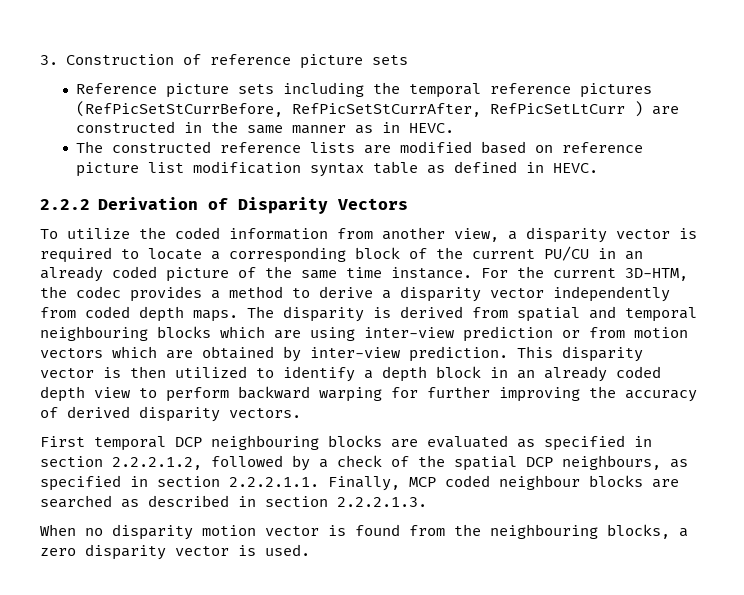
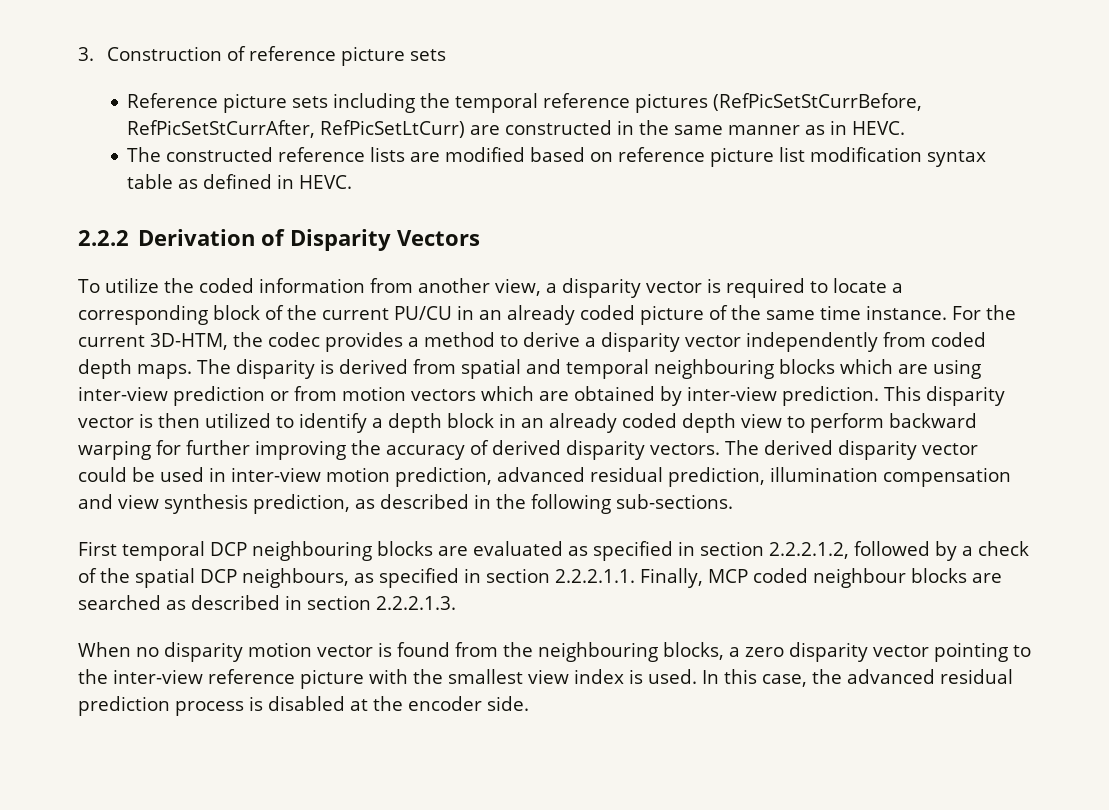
- Reference picture sets including the temporal reference pictures (RefPicSetStCurrBefore, RefPicSetStCurrAfter, RefPicSetLtCurr ) are constructed in the same manner as in HEVC.
+ Reference picture sets including the temporal reference pictures (RefPicSetStCurrBefore, RefPicSetStCurrAfter, RefPicSetLtCurr) are constructed in the same manner as in HEVC.
+ The derived disparity vector could be used in inter-view motion prediction, advanced residual prediction, illumination compensation and view synthesis prediction, as described in the following sub-sections.
- When no disparity motion vector is found from the neighbouring blocks, a zero disparity vector is used.
+ When no disparity motion vector is found from the neighbouring blocks, a zero disparity vector pointing to the inter-view reference picture with the smallest view index is used. In this case, the advanced residual prediction process is disabled at the encoder side.

